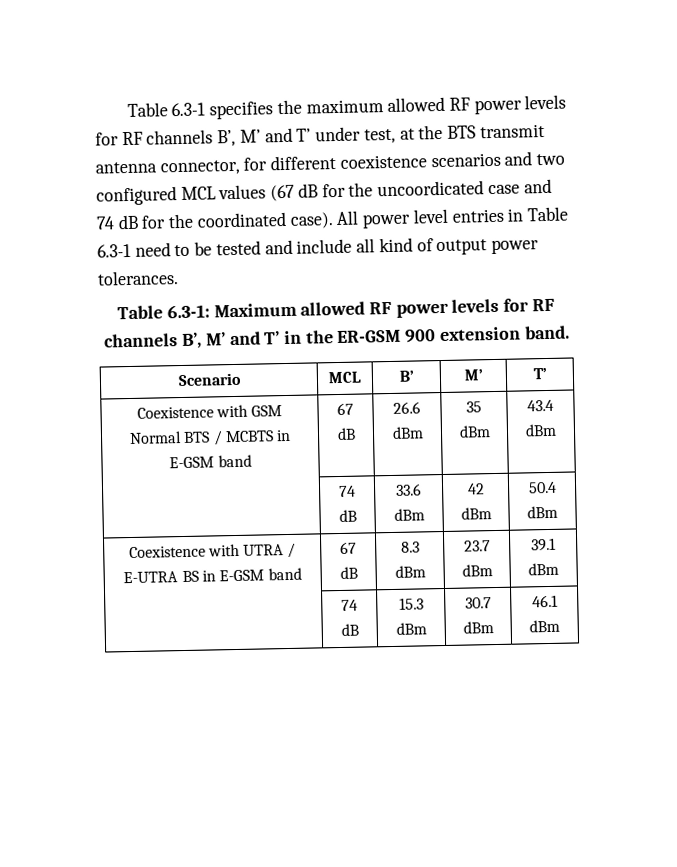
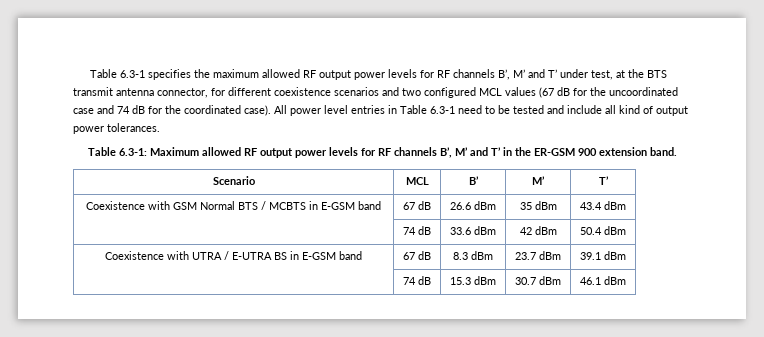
- Table 6.3-1 specifies the maximum allowed RF power levels for RF channels B’, M’ and T’ under test, at the BTS transmit antenna connector, for different coexistence scenarios and two configured MCL values (67 dB for the uncoordicated case and 74 dB for the coordinated case).
+ Table 6.3-1 specifies the maximum allowed RF output power levels for RF channels B’, M’ and T’ under test, at the BTS transmit antenna connector, for different coexistence scenarios and two configured MCL values (67 dB for the uncoordinated case and 74 dB for the coordinated case).
- Table 6.3-1: Maximum allowed RF power levels for RF channels B’, M’ and T’ in the ER-GSM 900 extension band.
+ Table 6.3-1: Maximum allowed RF output power levels for RF channels B’, M’ and T’ in the ER-GSM 900 extension band.

